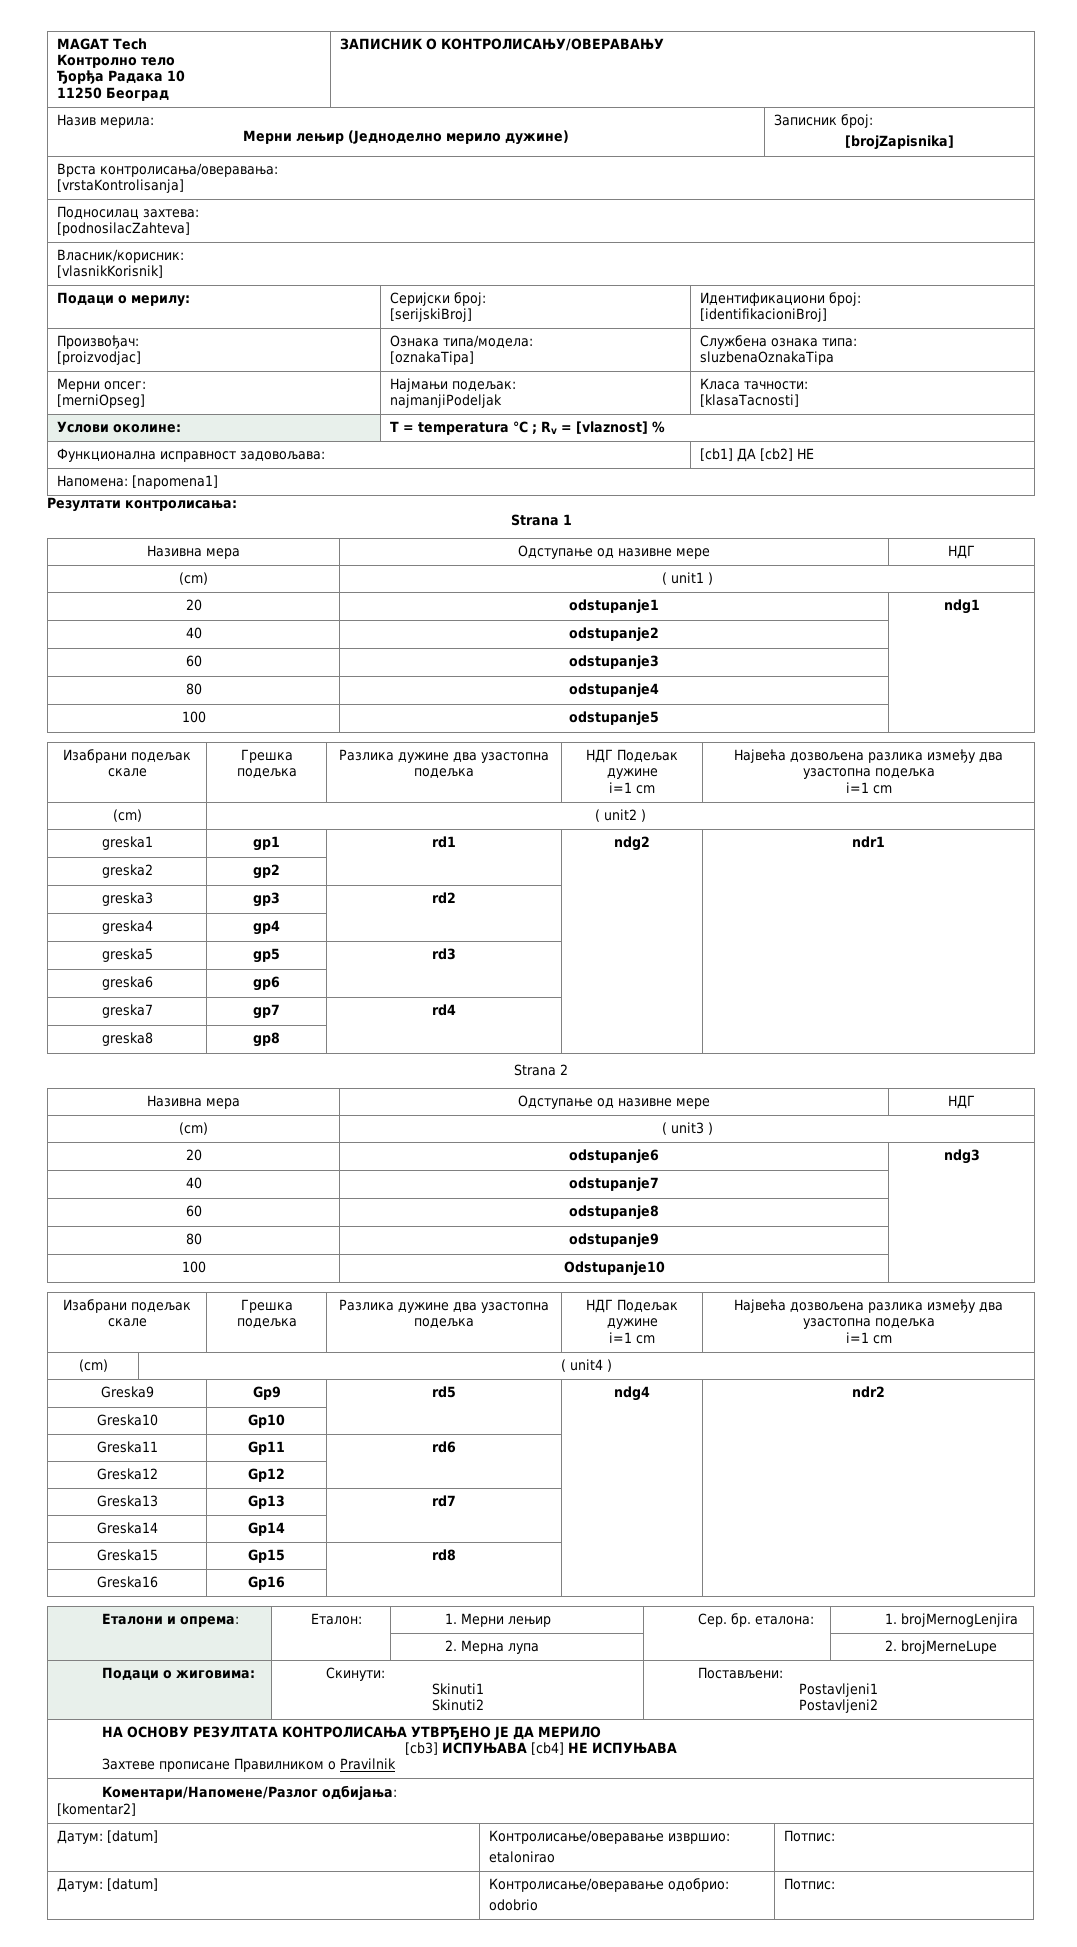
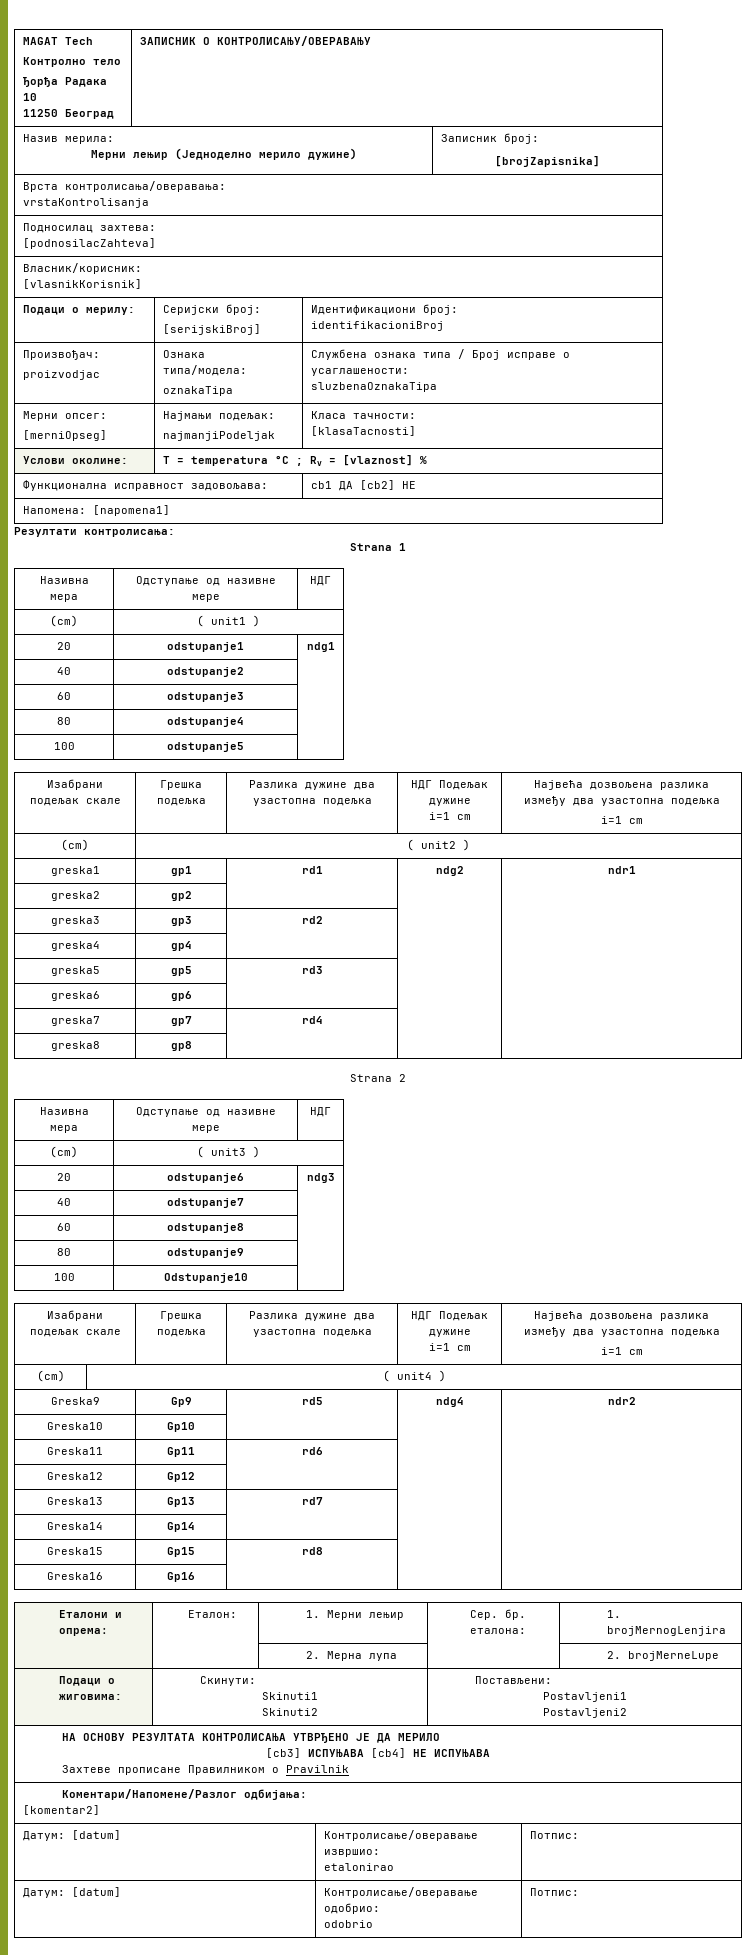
  Врста контролисања/оверавања:
- [vrstaKontrolisanja]
+ vrstaKontrolisanja
  Подаци о мерилу: | Серијски број:
  [serijskiBroj] | Идентификациони број:
- [identifikacioniBroj]
+ identifikacioniBroj
  Произвођач:
- [proizvodjac] | Ознака типа/модела:
- [oznakaTipa] | Службена ознака типа:
+ proizvodjac | Ознака типа/модела:
+ oznakaTipa | Службена ознака типа / Број исправе о усаглашености:
- Функционална исправност задовољава: | [cb1] ДA [cb2] НE
+ Функционална исправност задовољава: | cb1 ДA [cb2] НE

